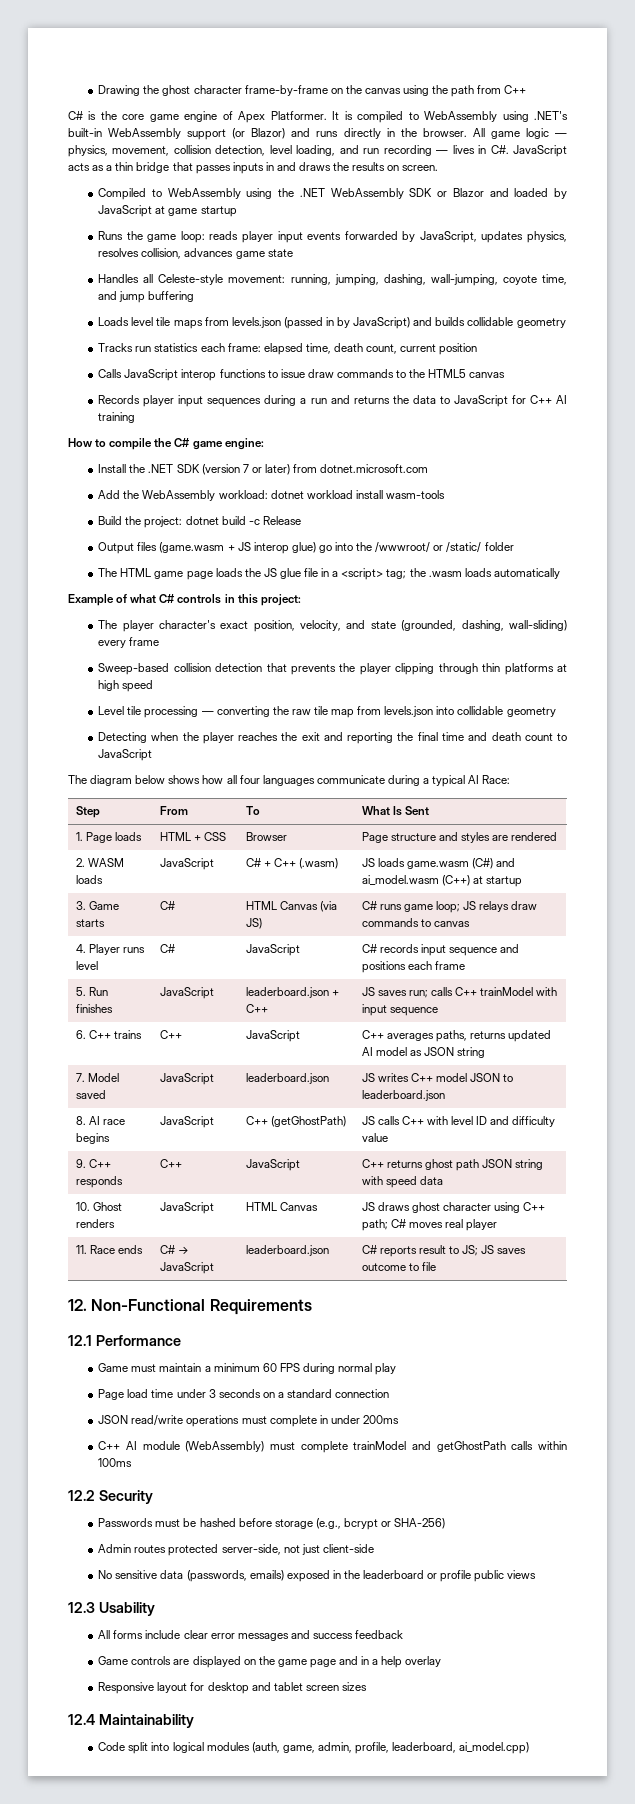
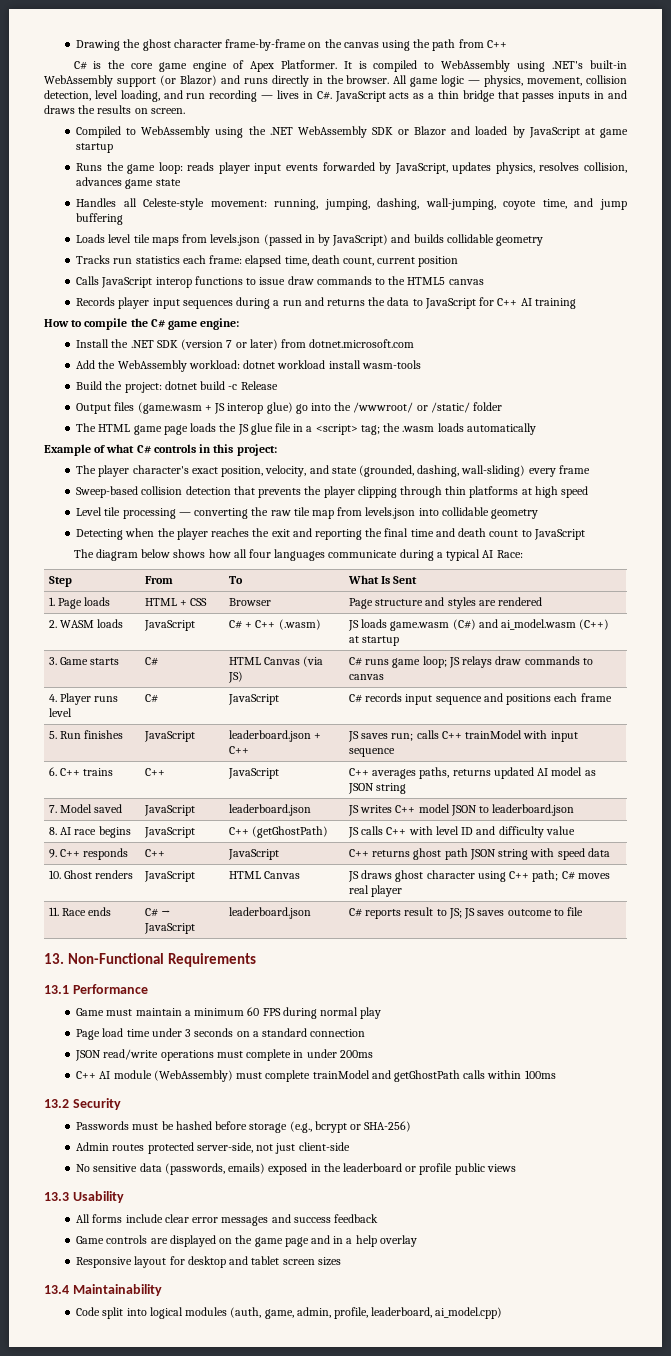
- 12. Non-Functional Requirements
+ 13. Non-Functional Requirements
- 12.1 Performance
+ 13.1 Performance
- 12.2 Security
+ 13.2 Security
- 12.3 Usability
+ 13.3 Usability
- 12.4 Maintainability
+ 13.4 Maintainability

